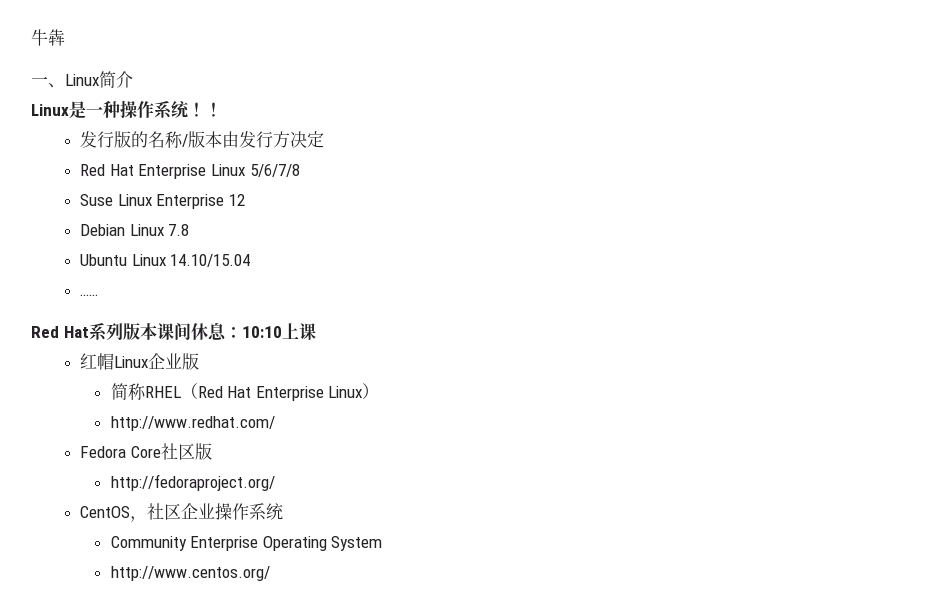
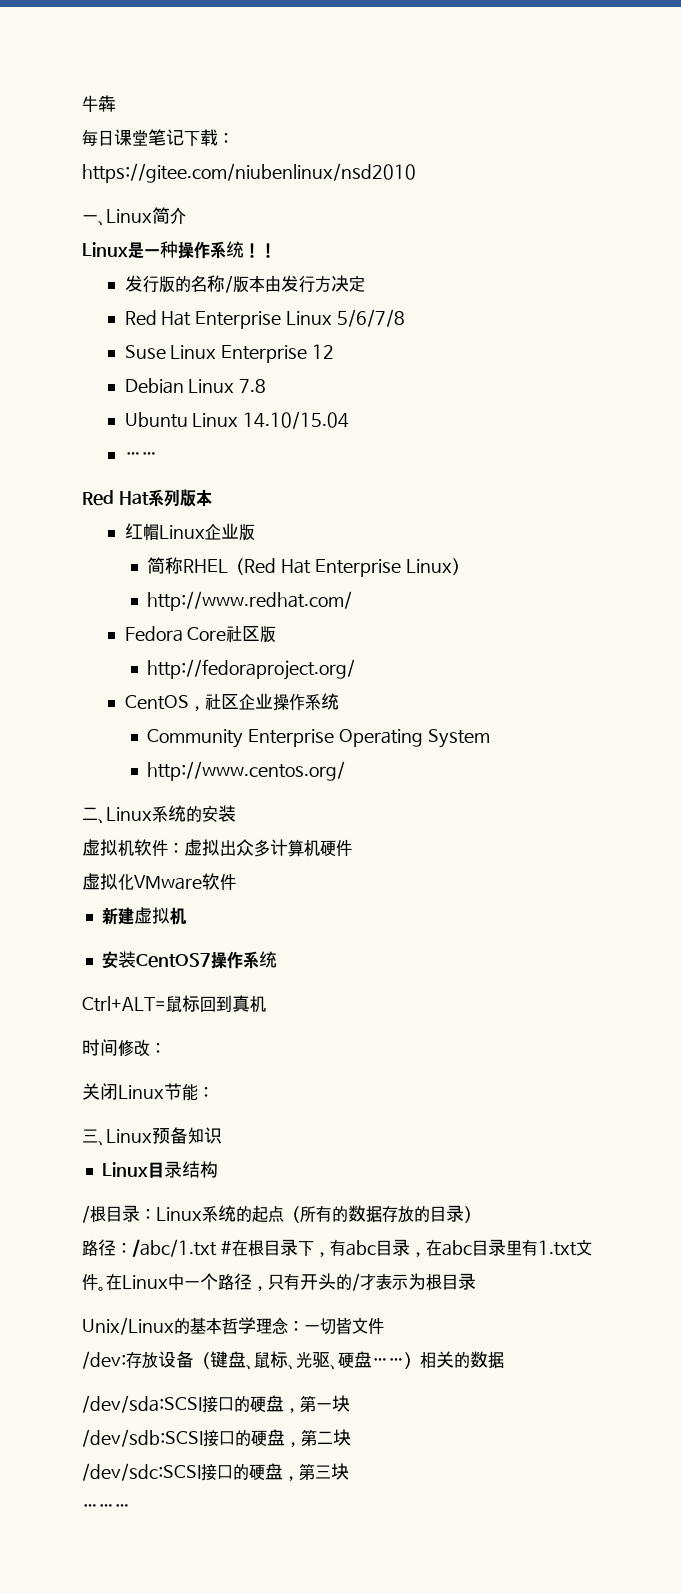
+ 每日课堂笔记下载：
+ https://gitee.com/niubenlinux/nsd2010
- Red Hat系列版本课间休息：10:10上课
+ Red Hat系列版本
+ 二、Linux系统的安装
+ 虚拟机软件：虚拟出众多计算机硬件
+ 虚拟化VMware软件
+ 新建虚拟机
+ 安装CentOS7操作系统
+ Ctrl+ALT=鼠标回到真机
+ 时间修改：
+ 关闭Linux节能：
+ 三、Linux预备知识
+ Linux目录结构
+ /根目录：Linux系统的起点（所有的数据存放的目录）
+ 路径：/abc/1.txt #在根目录下，有abc目录，在abc目录里有1.txt文件。在Linux中一个路径，只有开头的/才表示为根目录
+ Unix/Linux的基本哲学理念：一切皆文件
+ /dev:存放设备（键盘、鼠标、光驱、硬盘……）相关的数据
+ /dev/sda:SCSI接口的硬盘，第一块
+ /dev/sdb:SCSI接口的硬盘，第二块
+ /dev/sdc:SCSI接口的硬盘，第三块
+ ………

